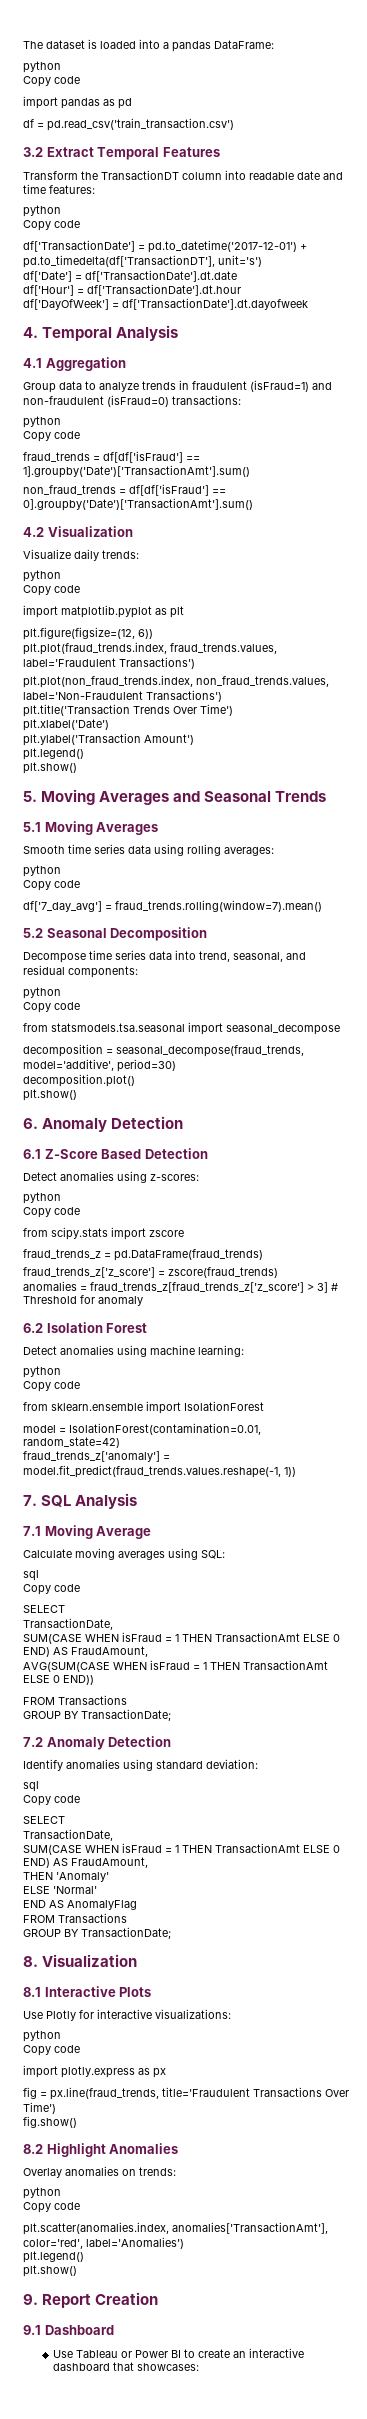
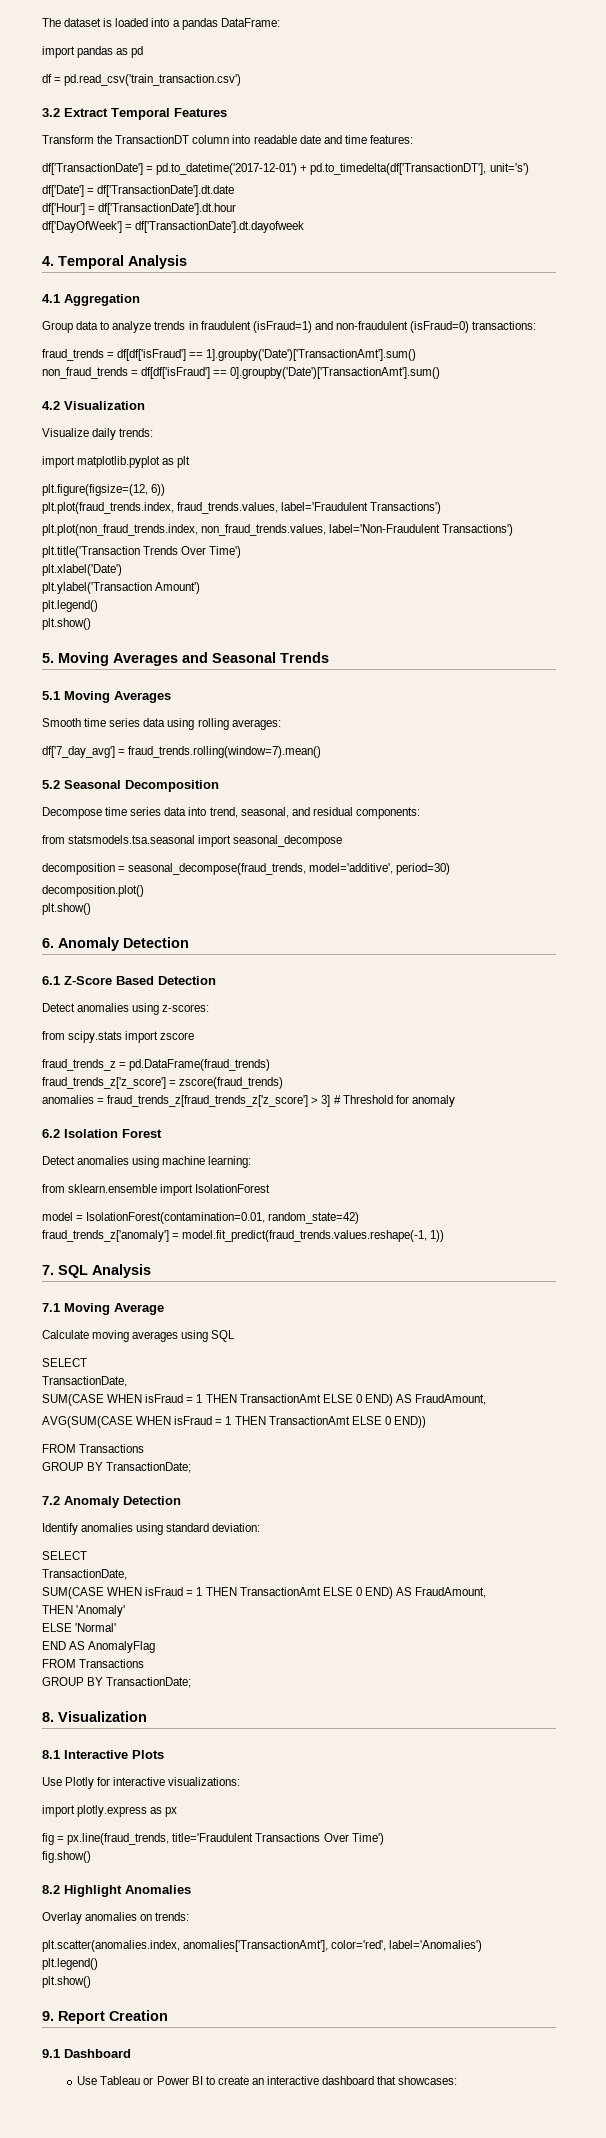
  The dataset is loaded into a pandas DataFrame:
- python
- Copy code
  Transform the TransactionDT column into readable date and time features:
- python
- Copy code
  Group data to analyze trends in fraudulent (isFraud=1) and non-fraudulent (isFraud=0) transactions:
- python
- Copy code
  Visualize daily trends:
- python
- Copy code
  Smooth time series data using rolling averages:
- python
- Copy code
  Decompose time series data into trend, seasonal, and residual components:
- python
- Copy code
  Detect anomalies using z-scores:
- python
- Copy code
  Detect anomalies using machine learning:
- python
- Copy code
- Calculate moving averages using SQL:
- sql
- Copy code
+ Calculate moving averages using SQL
  Identify anomalies using standard deviation:
- sql
- Copy code
  Use Plotly for interactive visualizations:
- python
- Copy code
  Overlay anomalies on trends:
- python
- Copy code

